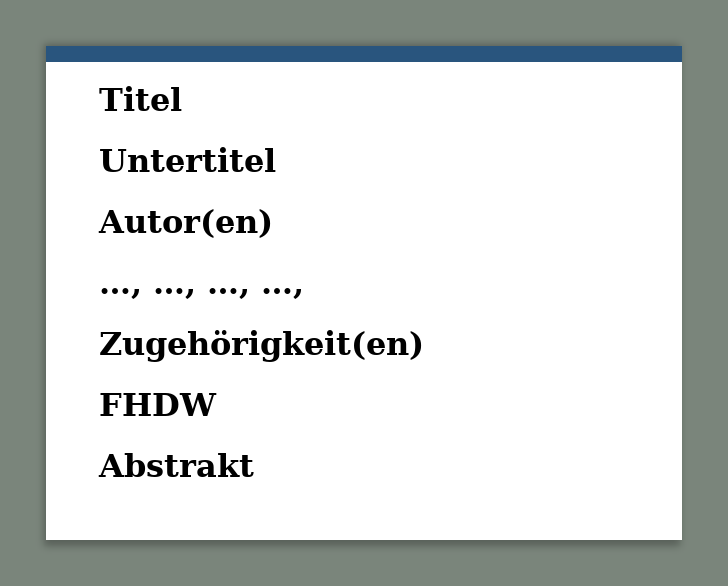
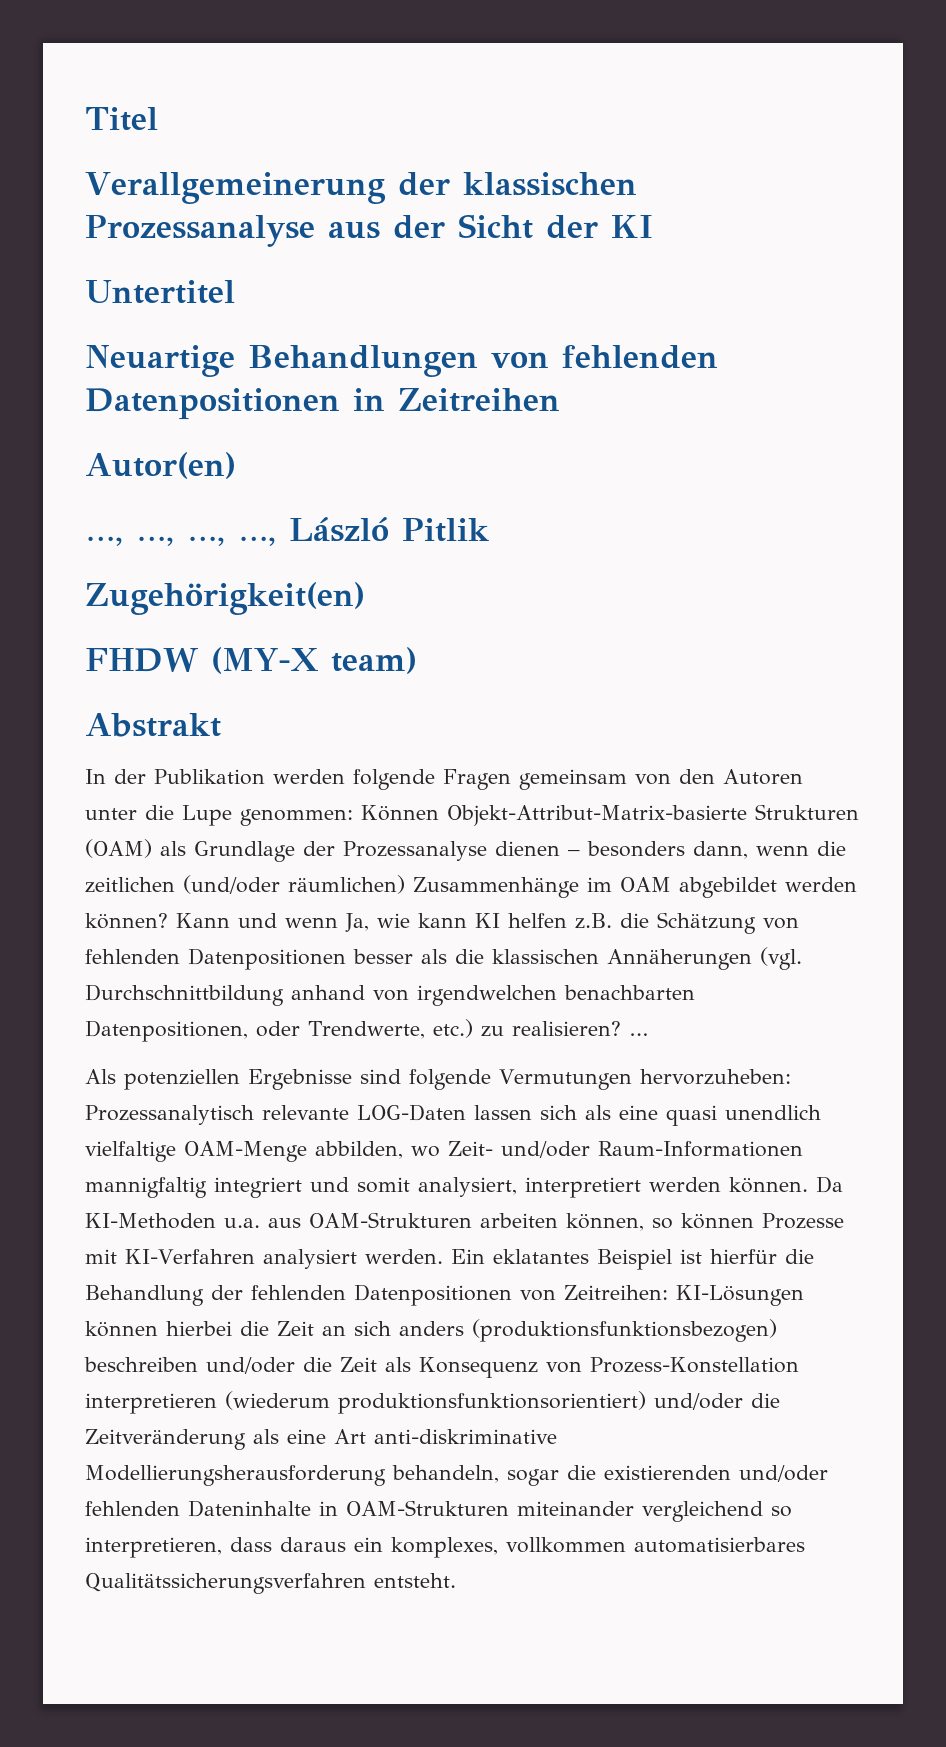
+ Verallgemeinerung der klassischen Prozessanalyse aus der Sicht der KI
  Untertitel
+ Neuartige Behandlungen von fehlenden Datenpositionen in Zeitreihen
- …, …, …, …,
+ …, …, …, …, László Pitlik
- FHDW
+ FHDW (MY-X team)
+ In der Publikation werden folgende Fragen gemeinsam von den Autoren unter die Lupe genommen: Können Objekt-Attribut-Matrix-basierte Strukturen (OAM) als Grundlage der Prozessanalyse dienen – besonders dann, wenn die zeitlichen (und/oder räumlichen) Zusammenhänge im OAM abgebildet werden können? Kann und wenn Ja, wie kann KI helfen z.B. die Schätzung von fehlenden Datenpositionen besser als die klassischen Annäherungen (vgl. Durchschnittbildung anhand von irgendwelchen benachbarten Datenpositionen, oder Trendwerte, etc.) zu realisieren? …
+ Als potenziellen Ergebnisse sind folgende Vermutungen hervorzuheben: Prozessanalytisch relevante LOG-Daten lassen sich als eine quasi unendlich vielfaltige OAM-Menge abbilden, wo Zeit- und/oder Raum-Informationen mannigfaltig integriert und somit analysiert, interpretiert werden können. Da KI-Methoden u.a. aus OAM-Strukturen arbeiten können, so können Prozesse mit KI-Verfahren analysiert werden. Ein eklatantes Beispiel ist hierfür die Behandlung der fehlenden Datenpositionen von Zeitreihen: KI-Lösungen können hierbei die Zeit an sich anders (produktionsfunktionsbezogen) beschreiben und/oder die Zeit als Konsequenz von Prozess-Konstellation interpretieren (wiederum produktionsfunktionsorientiert) und/oder die Zeitveränderung als eine Art anti-diskriminative Modellierungsherausforderung behandeln, sogar die existierenden und/oder fehlenden Dateninhalte in OAM-Strukturen miteinander vergleichend so interpretieren, dass daraus ein komplexes, vollkommen automatisierbares Qualitätssicherungsverfahren entsteht.

